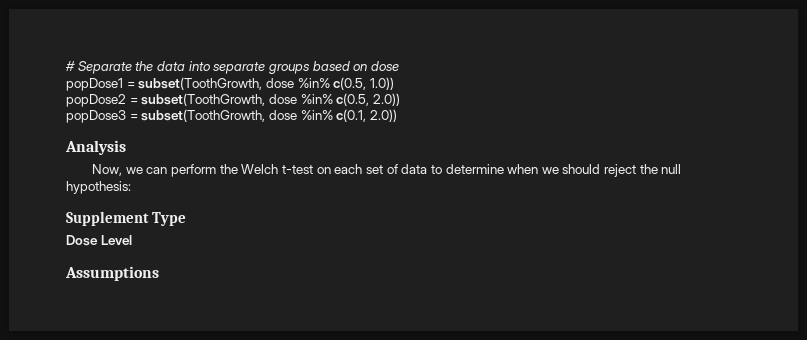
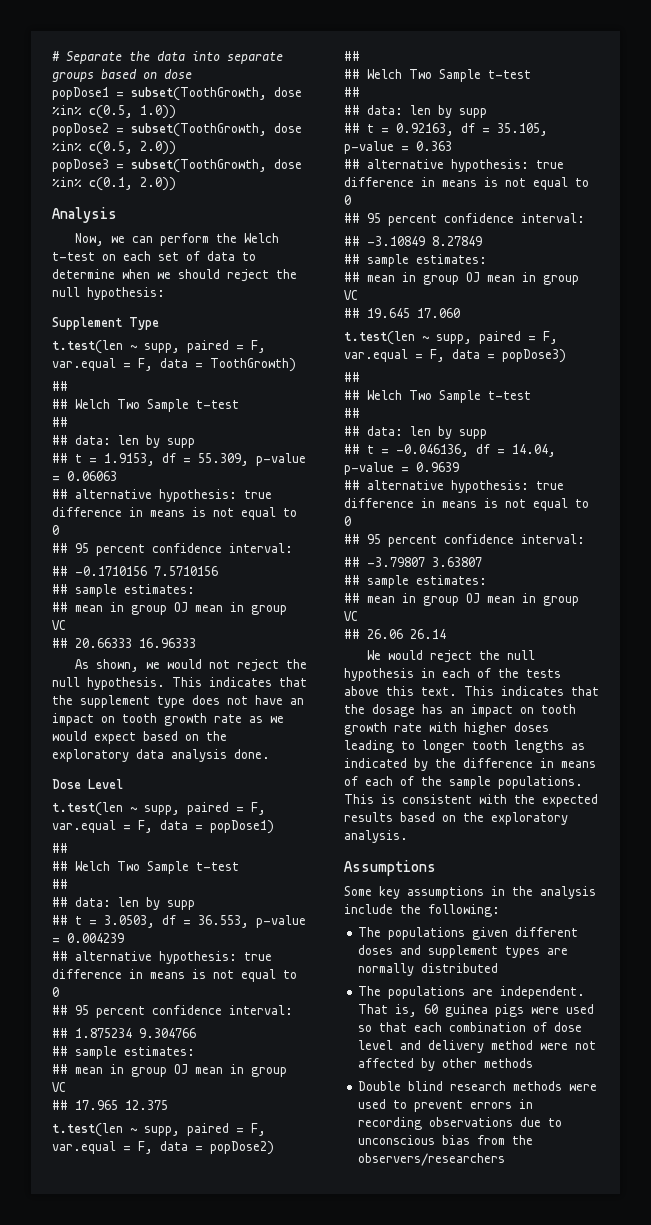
+ t.test(len ~ supp, paired = F, var.equal = F, data = ToothGrowth)
+ ##
+ ## Welch Two Sample t-test
+ ##
+ ## data: len by supp
+ ## t = 1.9153, df = 55.309, p-value = 0.06063
+ ## alternative hypothesis: true difference in means is not equal to 0
+ ## 95 percent confidence interval:
+ ## -0.1710156 7.5710156
+ ## sample estimates:
+ ## mean in group OJ mean in group VC
+ ## 20.66333 16.96333
+ As shown, we would not reject the null hypothesis. This indicates that the supplement type does not have an impact on tooth growth rate as we would expect based on the exploratory data analysis done.
  Dose Level
+ t.test(len ~ supp, paired = F, var.equal = F, data = popDose1)
+ ##
+ ## Welch Two Sample t-test
+ ##
+ ## data: len by supp
+ ## t = 3.0503, df = 36.553, p-value = 0.004239
+ ## alternative hypothesis: true difference in means is not equal to 0
+ ## 95 percent confidence interval:
+ ## 1.875234 9.304766
+ ## sample estimates:
+ ## mean in group OJ mean in group VC
+ ## 17.965 12.375
+ t.test(len ~ supp, paired = F, var.equal = F, data = popDose2)
+ ##
+ ## Welch Two Sample t-test
+ ##
+ ## data: len by supp
+ ## t = 0.92163, df = 35.105, p-value = 0.363
+ ## alternative hypothesis: true difference in means is not equal to 0
+ ## 95 percent confidence interval:
+ ## -3.10849 8.27849
+ ## sample estimates:
+ ## mean in group OJ mean in group VC
+ ## 19.645 17.060
+ t.test(len ~ supp, paired = F, var.equal = F, data = popDose3)
+ ##
+ ## Welch Two Sample t-test
+ ##
+ ## data: len by supp
+ ## t = -0.046136, df = 14.04, p-value = 0.9639
+ ## alternative hypothesis: true difference in means is not equal to 0
+ ## 95 percent confidence interval:
+ ## -3.79807 3.63807
+ ## sample estimates:
+ ## mean in group OJ mean in group VC
+ ## 26.06 26.14
+ We would reject the null hypothesis in each of the tests above this text. This indicates that the dosage has an impact on tooth growth rate with higher doses leading to longer tooth lengths as indicated by the difference in means of each of the sample populations. This is consistent with the expected results based on the exploratory analysis.
  Assumptions
+ Some key assumptions in the analysis include the following:
+ The populations given different doses and supplement types are normally distributed
+ The populations are independent. That is, 60 guinea pigs were used so that each combination of dose level and delivery method were not affected by other methods
+ Double blind research methods were used to prevent errors in recording observations due to unconscious bias from the observers/researchers

